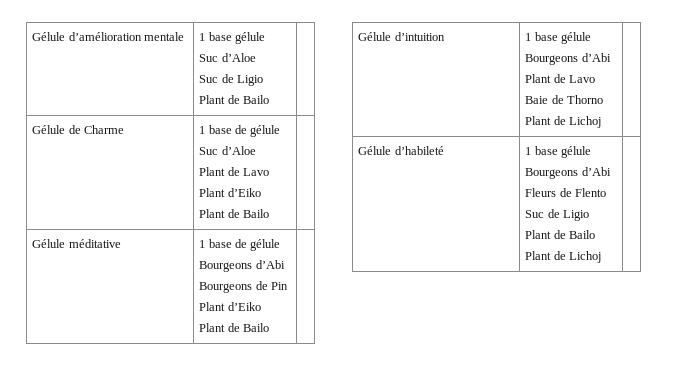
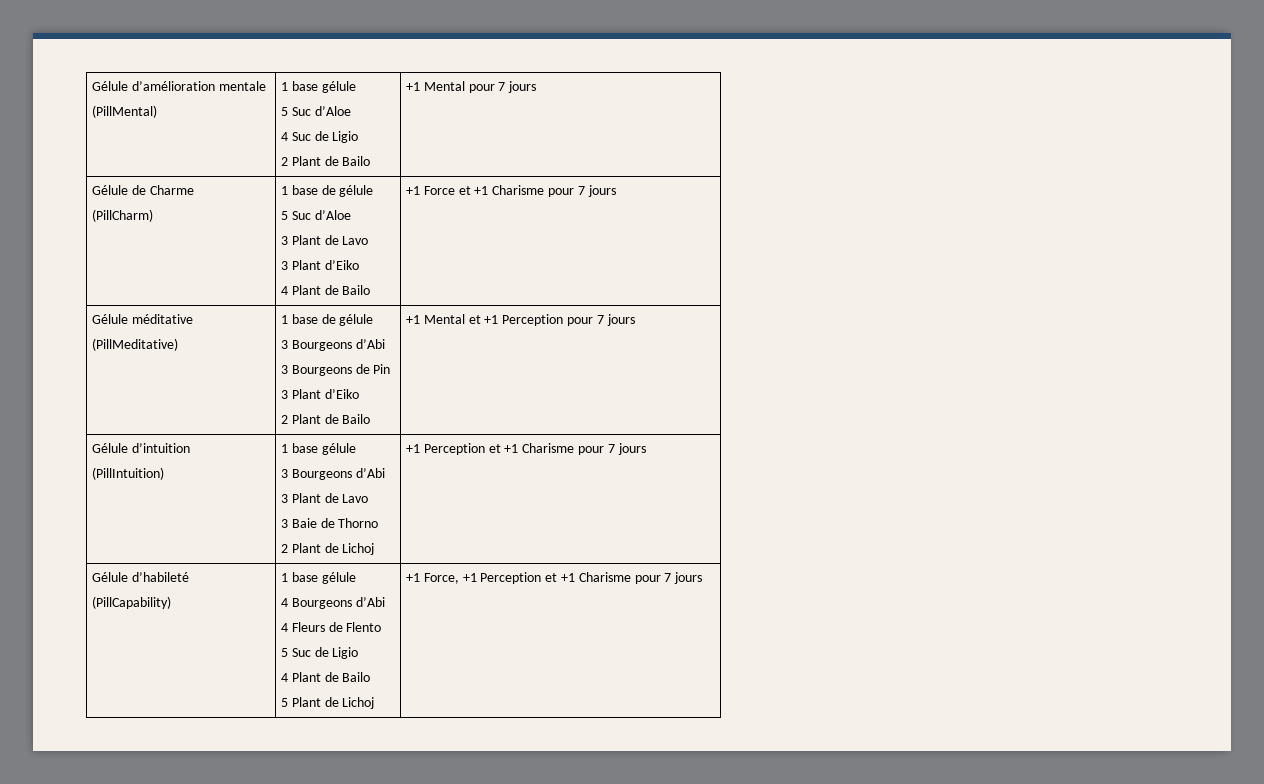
- Gélule d’amélioration mentale | 1 base gélule
- Suc d’Aloe
- Suc de Ligio
- Plant de Bailo |
+ Gélule d’amélioration mentale
+ (PillMental) | 1 base gélule
+ 5 Suc d’Aloe
+ 4 Suc de Ligio
+ 2 Plant de Bailo | +1 Mental pour 7 jours
- Gélule de Charme | 1 base de gélule
- Suc d’Aloe
- Plant de Lavo
- Plant d’Eiko
- Plant de Bailo |
+ Gélule de Charme
+ (PillCharm) | 1 base de gélule
+ 5 Suc d’Aloe
+ 3 Plant de Lavo
+ 3 Plant d’Eiko
+ 4 Plant de Bailo | +1 Force et +1 Charisme pour 7 jours
- Gélule méditative | 1 base de gélule
- Bourgeons d’Abi
- Bourgeons de Pin
- Plant d’Eiko
- Plant de Bailo |
+ Gélule méditative
+ (PillMeditative) | 1 base de gélule
+ 3 Bourgeons d’Abi
+ 3 Bourgeons de Pin
+ 3 Plant d’Eiko
+ 2 Plant de Bailo | +1 Mental et +1 Perception pour 7 jours
- Gélule d’intuition | 1 base gélule
- Bourgeons d’Abi
- Plant de Lavo
- Baie de Thorno
- Plant de Lichoj |
+ Gélule d’intuition
+ (PillIntuition) | 1 base gélule
+ 3 Bourgeons d’Abi
+ 3 Plant de Lavo
+ 3 Baie de Thorno
+ 2 Plant de Lichoj | +1 Perception et +1 Charisme pour 7 jours
- Gélule d’habileté | 1 base gélule
- Bourgeons d’Abi
- Fleurs de Flento
- Suc de Ligio
- Plant de Bailo
- Plant de Lichoj |
+ Gélule d’habileté
+ (PillCapability) | 1 base gélule
+ 4 Bourgeons d’Abi
+ 4 Fleurs de Flento
+ 5 Suc de Ligio
+ 4 Plant de Bailo
+ 5 Plant de Lichoj | +1 Force, +1 Perception et +1 Charisme pour 7 jours

